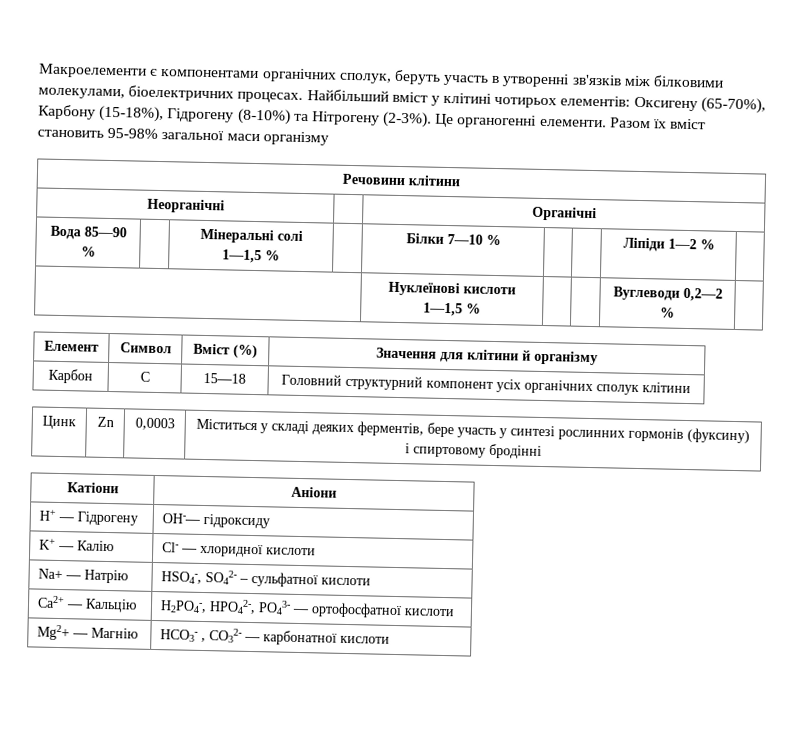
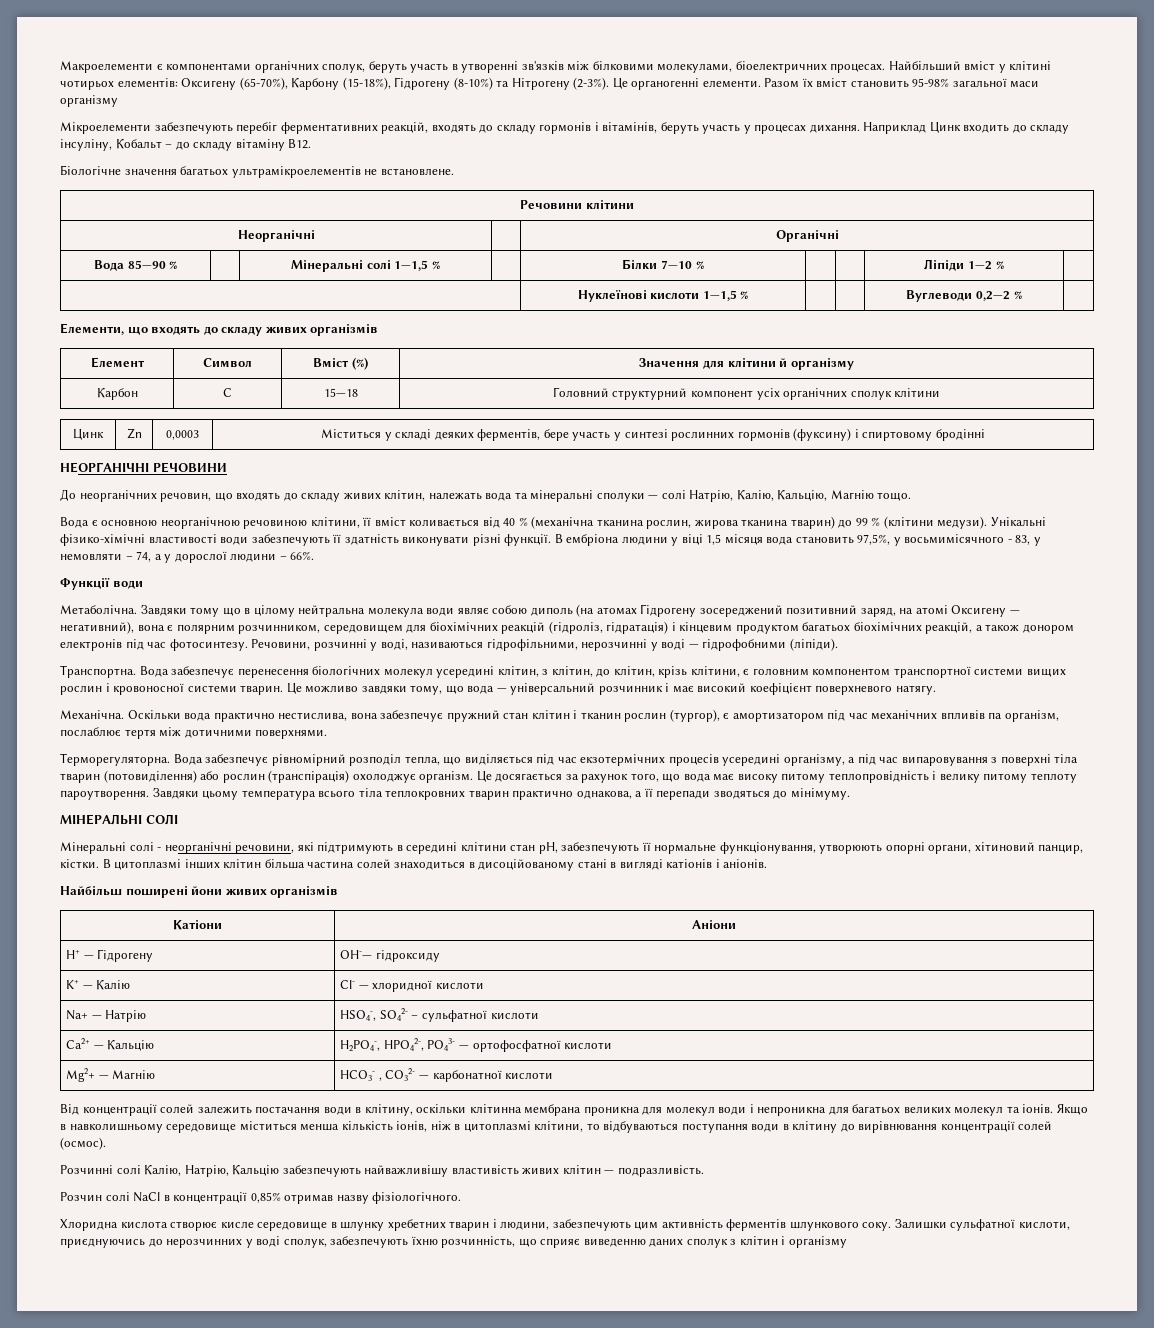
+ Мікроелементи забезпечують перебіг ферментативних реакцій, входять до складу гормонів і вітамінів, беруть участь у процесах дихання. Наприклад Цинк входить до складу інсуліну, Кобальт – до складу вітаміну В12.
+ Біологічне значення багатьох ультрамікроелементів не встановлене.
+ Елементи, що входять до складу живих організмів
+ НЕОРГАНІЧНІ РЕЧОВИНИ
+ До неорганічних речовин, що входять до складу живих клітин, належать вода та мінеральні сполуки — солі Натрію, Калію, Кальцію, Магнію тощо.
+ Вода є основною неорганічною речовиною клітини, її вміст коливається від 40 % (механічна тканина рослин, жирова тканина тварин) до 99 % (клітини медузи). Унікальні фізико-хімічні властивості води забезпечують її здатність виконувати різні функції. В ембріона людини у віці 1,5 місяця вода становить 97,5%, у восьмимісячного - 83, у немовляти – 74, а у дорослої людини – 66%.
+ Функції води
+ Метаболічна. Завдяки тому що в цілому нейтральна молекула води являє собою диполь (на атомах Гідрогену зосереджений позитивний заряд, на атомі Оксигену — негативний), вона є полярним розчинником, середовищем для біохімічних реакцій (гідроліз, гідратація) і кінцевим продуктом багатьох біохімічних реакцій, а також донором електронів під час фотосинтезу. Речовини, розчинні у воді, називаються гідрофільними, нерозчинні у воді — гідрофобними (ліпіди).
+ Транспортна. Вода забезпечує перенесення біологічних молекул усередині клітин, з клітин, до клітин, крізь клітини, є головним компонентом транспортної системи вищих рослин і кровоносної системи тварин. Це можливо завдяки тому, що вода — універсальний розчинник і має високий коефіцієнт поверхневого натягу.
+ Механічна. Оскільки вода практично нестислива, вона забезпечує пружний стан клітин і тканин рослин (тургор), є амортизатором під час механічних впливів па організм, послаблює тертя між дотичними поверхнями.
+ Терморегуляторна. Вода забезпечує рівномірний розподіл тепла, що виділяється під час екзотермічних процесів усередині організму, а під час випаровування з поверхні тіла тварин (потовиділення) або рослин (транспірація) охолоджує організм. Це досягається за рахунок того, що вода має високу питому теплопровідність і велику питому теплоту пароутворення. Завдяки цьому температура всього тіла теплокровних тварин практично однакова, а її перепади зводяться до мінімуму.
+ МІНЕРАЛЬНІ СОЛІ
+ Мінеральні солі - неорганічні речовини, які підтримують в середині клітини стан pH, забезпечують її нормальне функціонування, утворюють опорні органи, хітиновий панцир, кістки. В цитоплазмі інших клітин більша частина солей знаходиться в дисоційованому стані в вигляді катіонів і аніонів.
+ Найбільш поширені йони живих організмів
+ Від концентрації солей залежить постачання води в клітину, оскільки клітинна мембрана проникна для молекул води і непроникна для багатьох великих молекул та іонів. Якщо в навколишньому середовище міститься менша кількість іонів, ніж в цитоплазмі клітини, то відбуваються поступання води в клітину до вирівнювання концентрації солей (осмос).
+ Розчинні солі Калію, Натрію, Кальцію забезпечують найважливішу властивість живих клітин — подразливість.
+ Розчин солі NaCl в концентрації 0,85% отримав назву фізіологічного.
+ Хлоридна кислота створює кисле середовище в шлунку хребетних тварин і людини, забезпечують цим активність ферментів шлункового соку. Залишки сульфатної кислоти, приєднуючись до нерозчинних у воді сполук, забезпечують їхню розчинність, що сприяє виведенню даних сполук з клітин і організму

